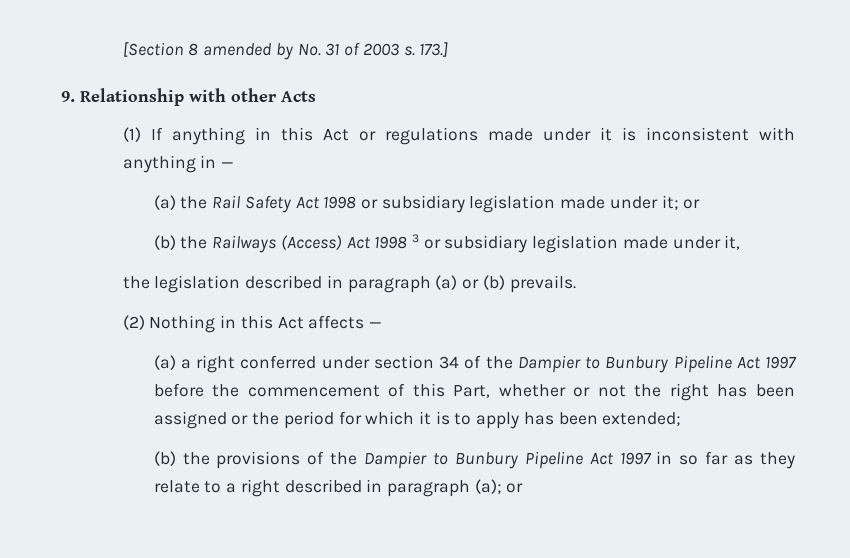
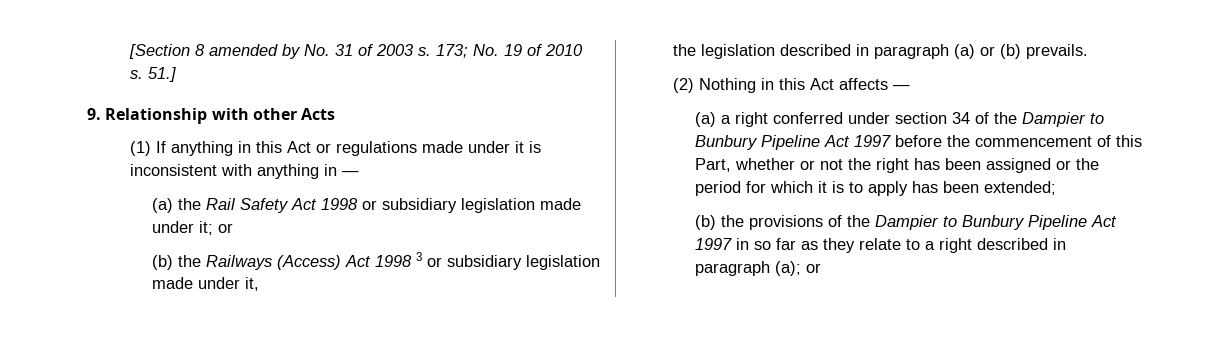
- 173.]
+ 173; No. 19 of 2010 s. 51.]

